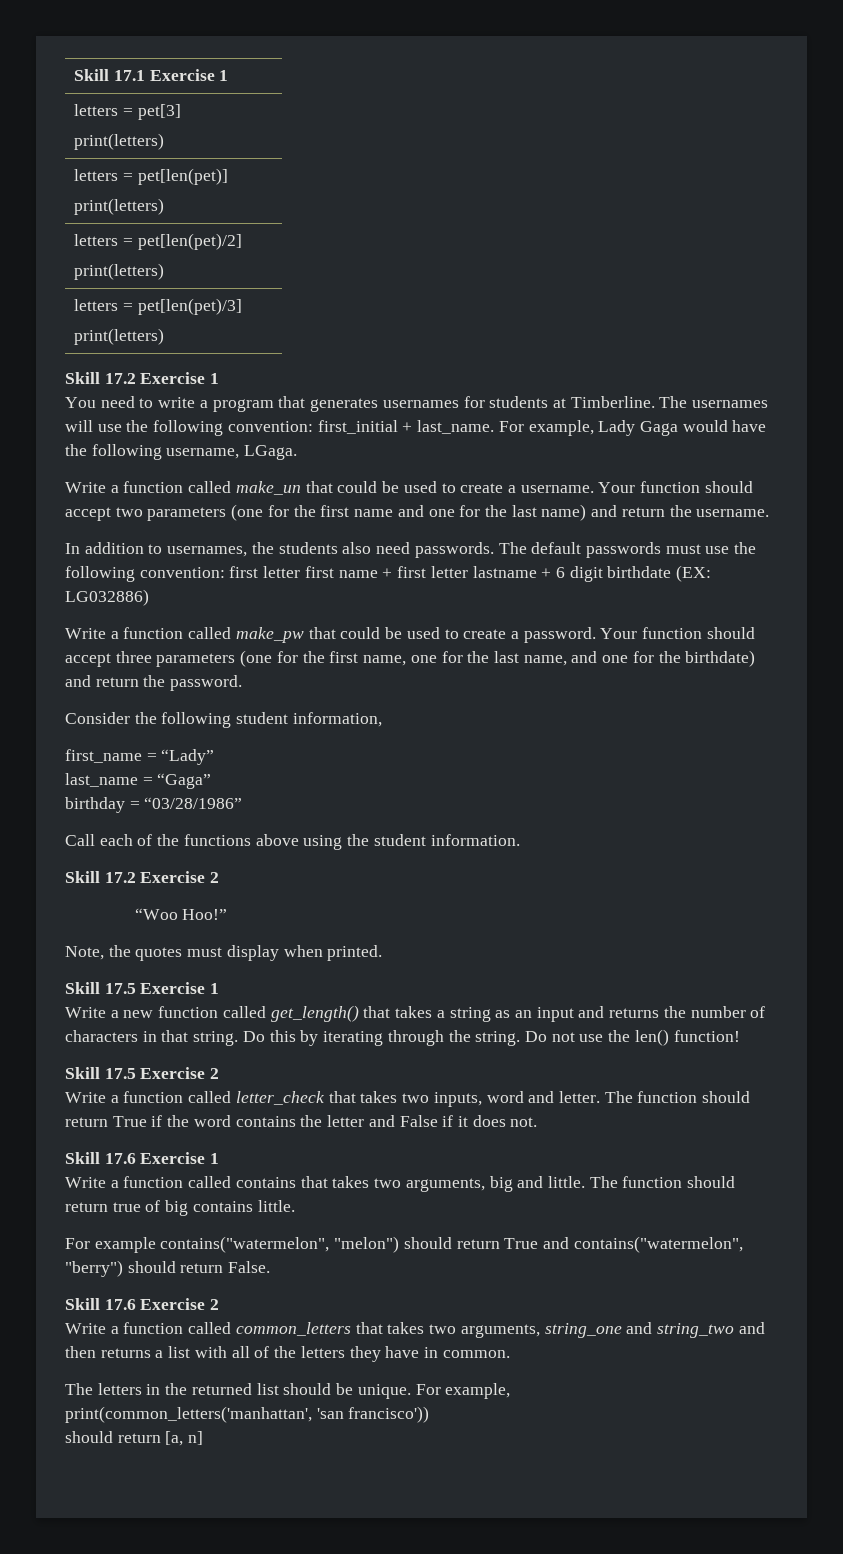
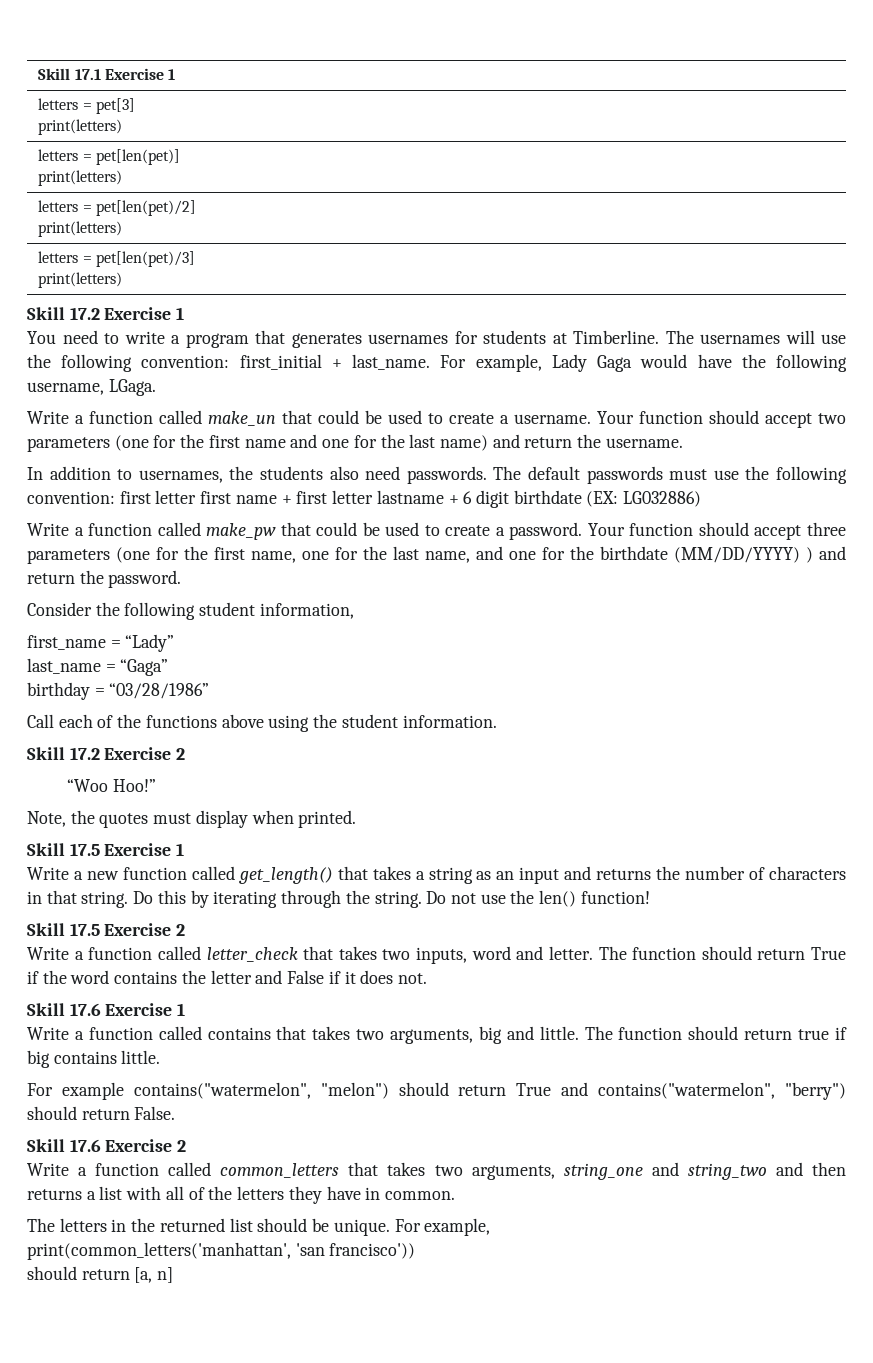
- Your function should accept three parameters (one for the first name, one for the last name, and one for the birthdate) and return the password.
+ Your function should accept three parameters (one for the first name, one for the last name, and one for the birthdate (MM/DD/YYYY) ) and return the password.
- The function should return true of big contains little.
+ The function should return true if big contains little.

